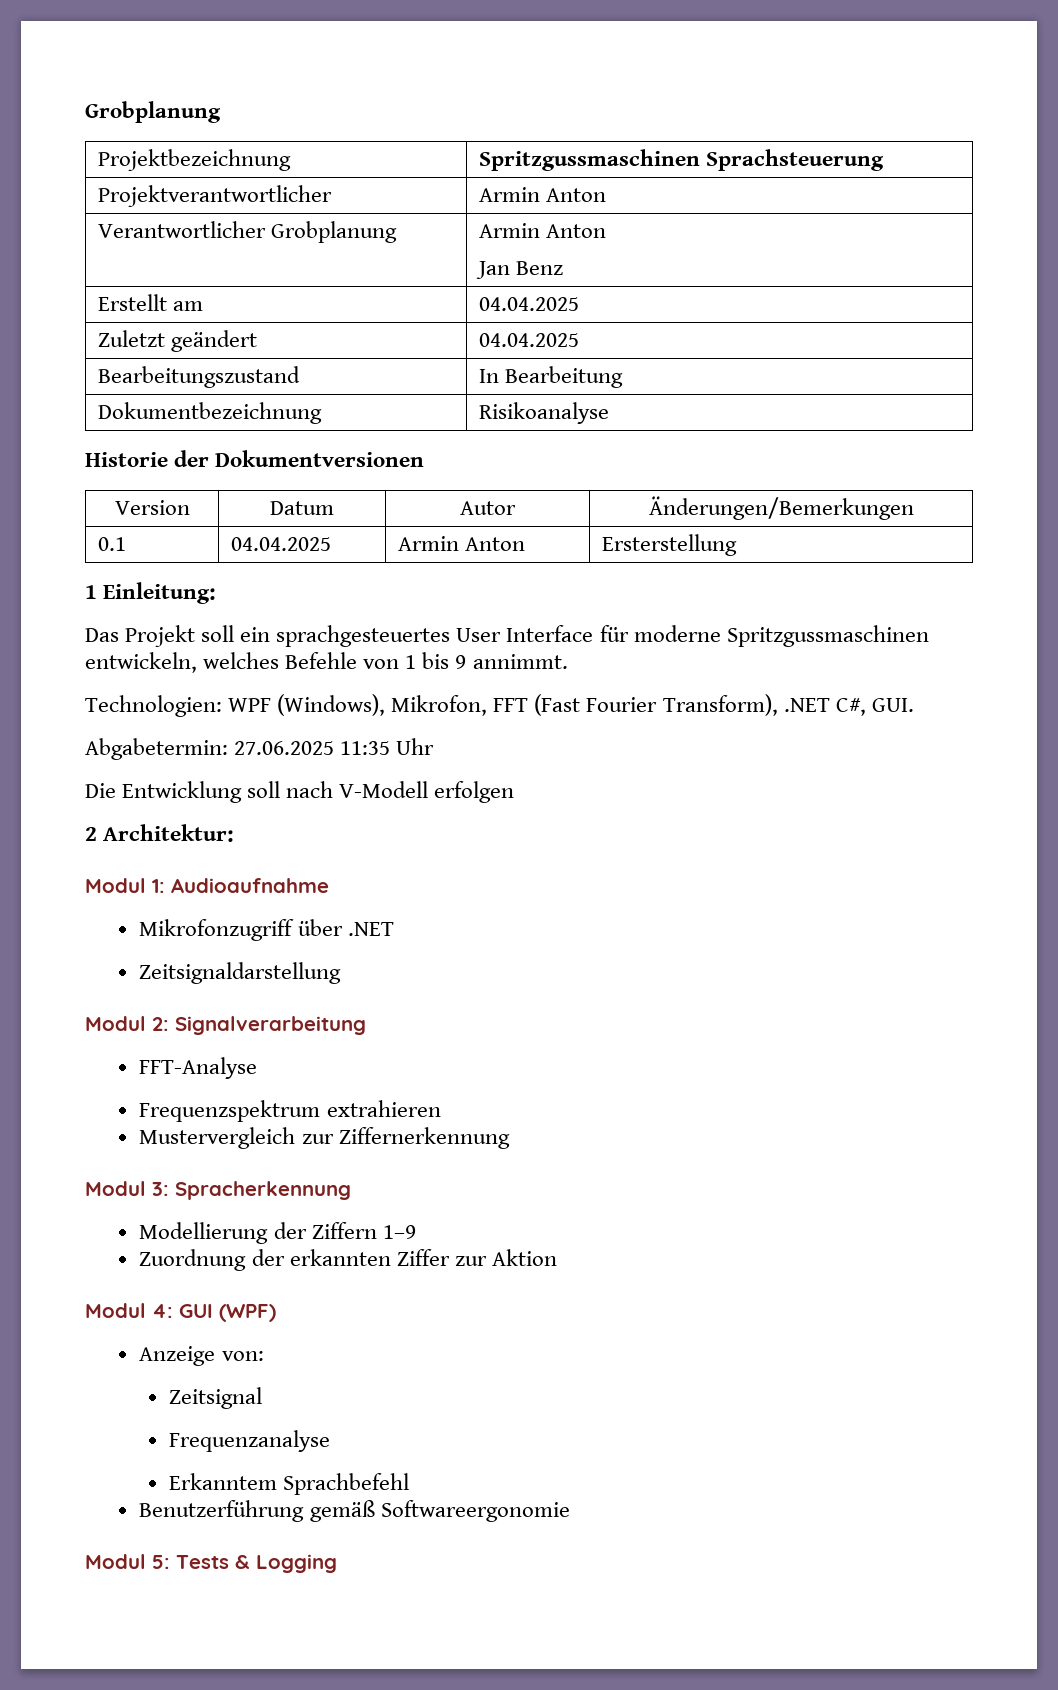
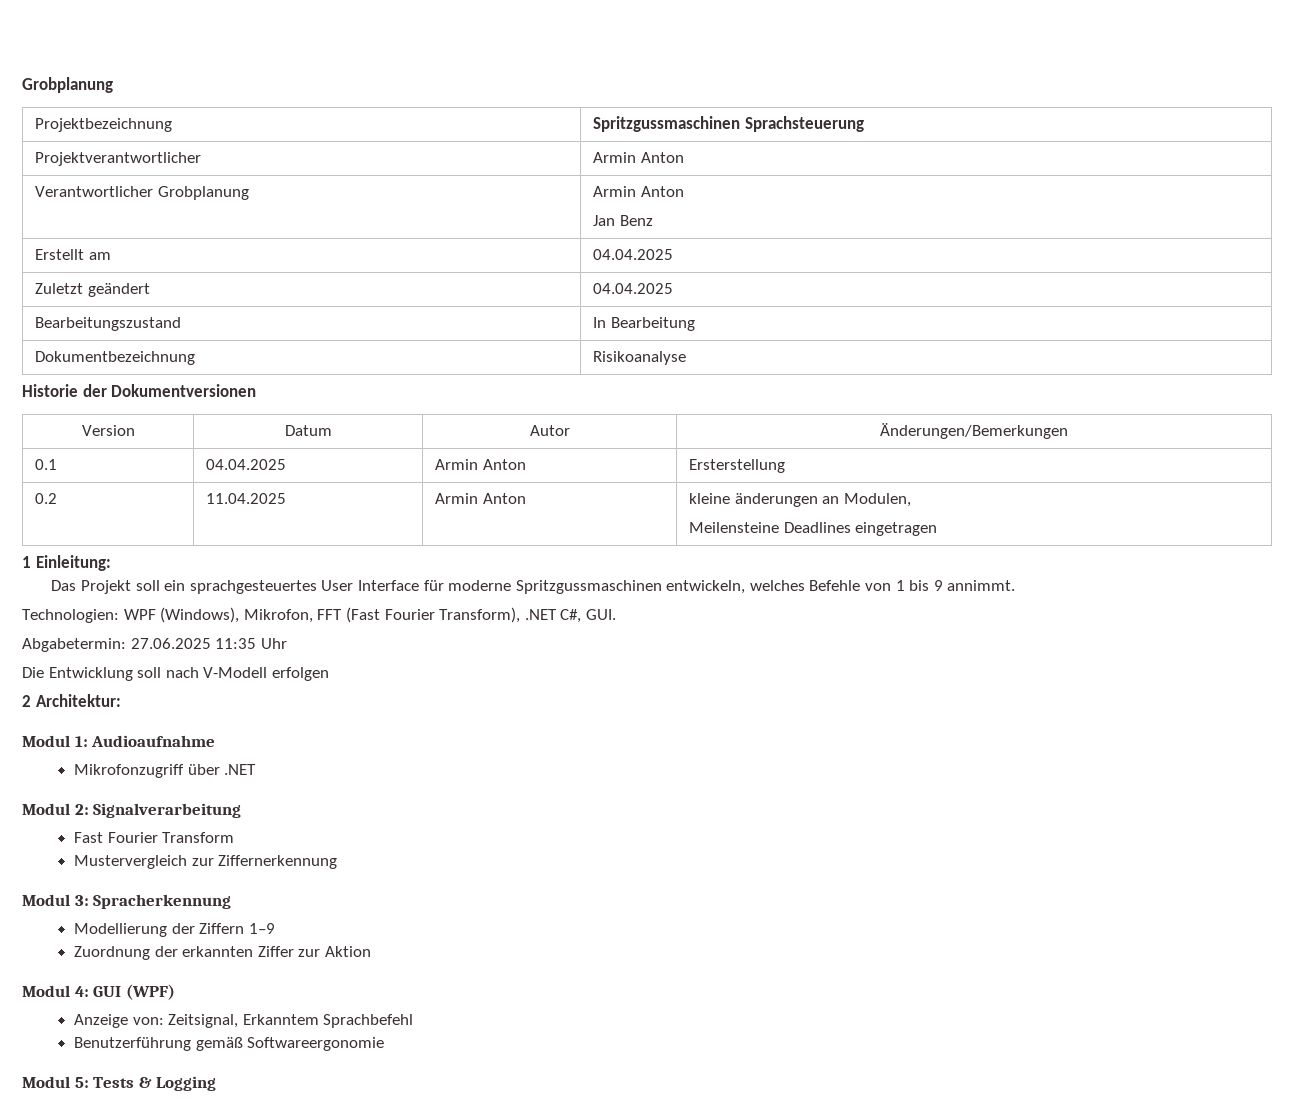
+ 0.2 | 11.04.2025 | Armin Anton | kleine änderungen an Modulen,
+ Meilensteine Deadlines eingetragen
- Zeitsignaldarstellung
- FFT-Analyse
- Frequenzspektrum extrahieren
+ Fast Fourier Transform
- Anzeige von:
- Zeitsignal
- Frequenzanalyse
- Erkanntem Sprachbefehl
+ Anzeige von: Zeitsignal, Erkanntem Sprachbefehl

